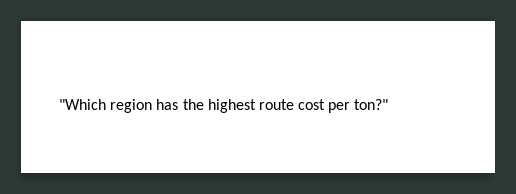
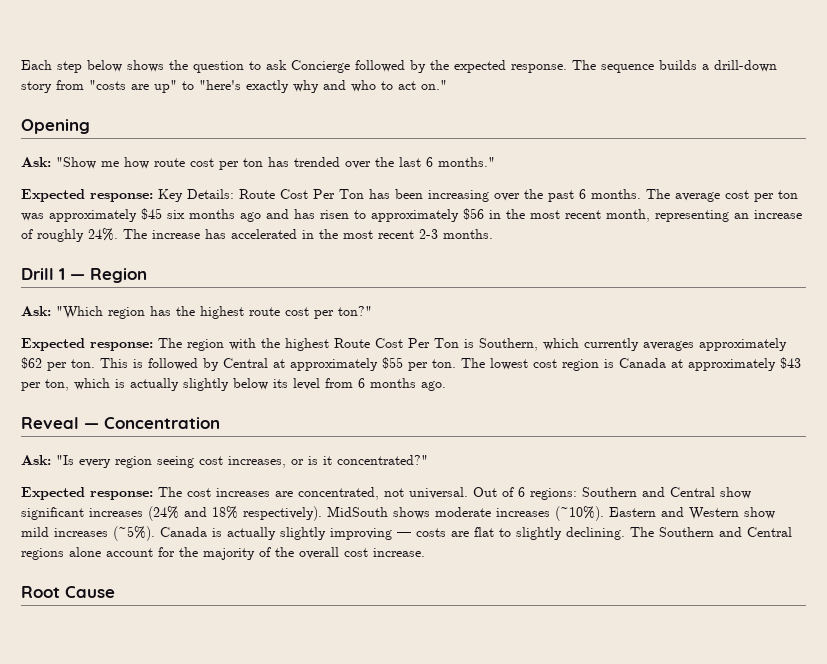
- "Which region has the highest route cost per ton?"
+ Each step below shows the question to ask Concierge followed by the expected response. The sequence builds a drill-down story from "costs are up" to "here's exactly why and who to act on."
+ Opening
+ Ask: "Show me how route cost per ton has trended over the last 6 months."
+ Expected response: Key Details: Route Cost Per Ton has been increasing over the past 6 months. The average cost per ton was approximately $45 six months ago and has risen to approximately $56 in the most recent month, representing an increase of roughly 24%. The increase has accelerated in the most recent 2-3 months.
+ Drill 1 — Region
+ Ask: "Which region has the highest route cost per ton?"
+ Expected response: The region with the highest Route Cost Per Ton is Southern, which currently averages approximately $62 per ton. This is followed by Central at approximately $55 per ton. The lowest cost region is Canada at approximately $43 per ton, which is actually slightly below its level from 6 months ago.
+ Reveal — Concentration
+ Ask: "Is every region seeing cost increases, or is it concentrated?"
+ Expected response: The cost increases are concentrated, not universal. Out of 6 regions: Southern and Central show significant increases (24% and 18% respectively). MidSouth shows moderate increases (~10%). Eastern and Western show mild increases (~5%). Canada is actually slightly improving — costs are flat to slightly declining. The Southern and Central regions alone account for the majority of the overall cost increase.
+ Root Cause

